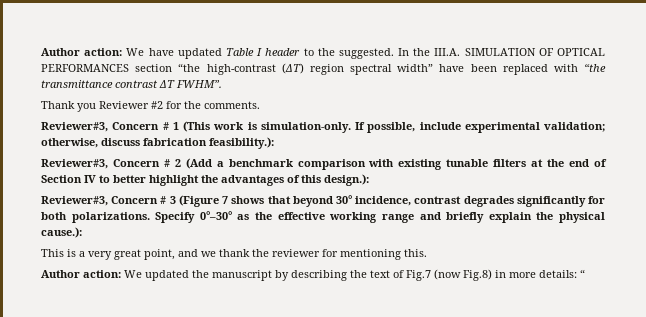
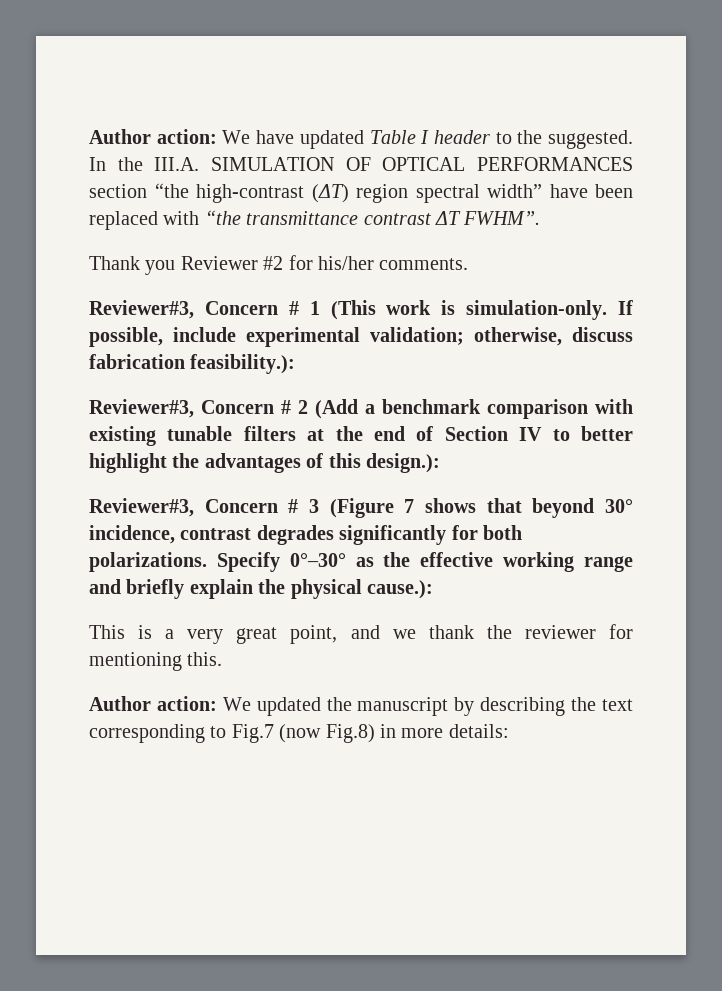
- Thank you Reviewer #2 for the comments.
+ Thank you Reviewer #2 for his/her comments.
- Author action: We updated the manuscript by describing the text of Fig.7 (now Fig.8) in more details: “
+ Author action: We updated the manuscript by describing the text corresponding to Fig.7 (now Fig.8) in more details:

